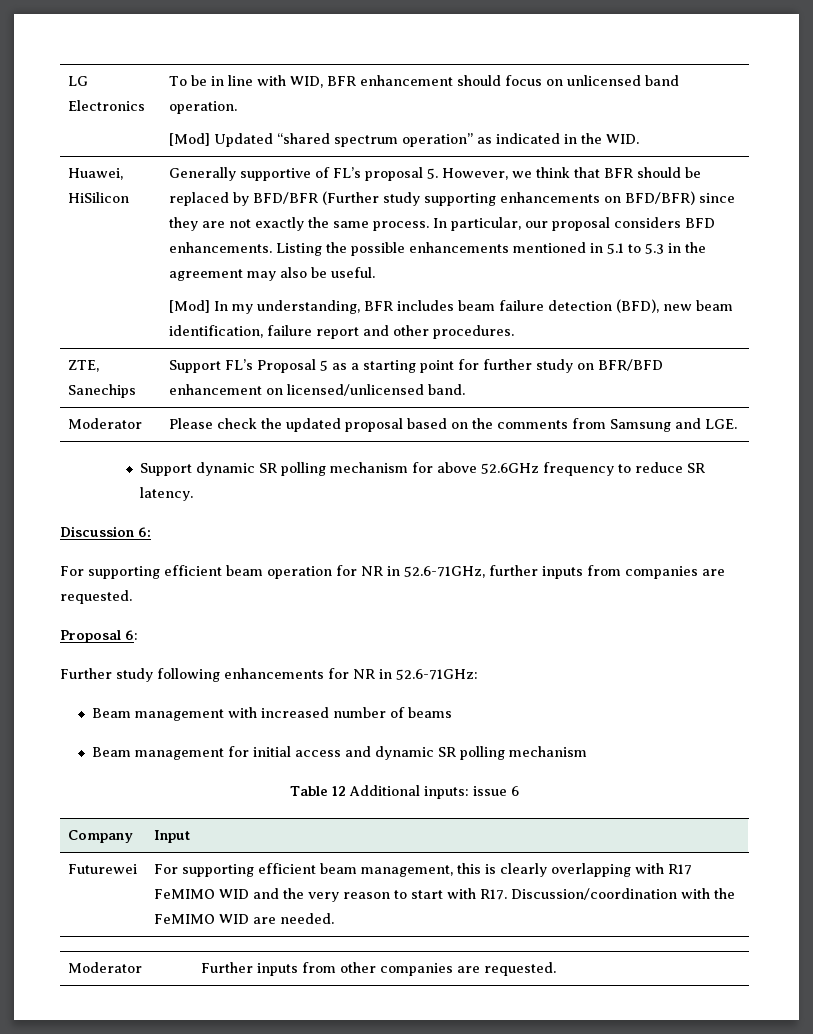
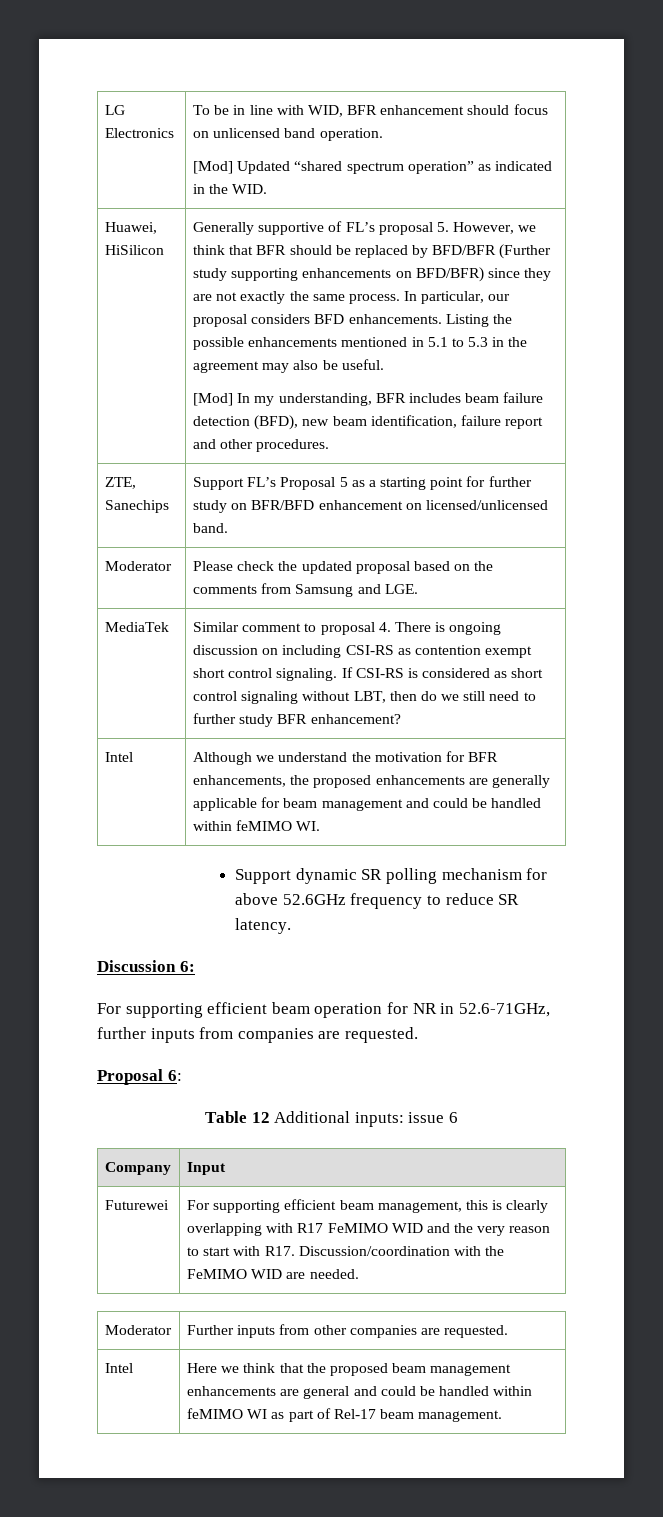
+ MediaTek | Similar comment to proposal 4. There is ongoing discussion on including CSI-RS as contention exempt short control signaling. If CSI-RS is considered as short control signaling without LBT, then do we still need to further study BFR enhancement?
+ Intel | Although we understand the motivation for BFR enhancements, the proposed enhancements are generally applicable for beam management and could be handled within feMIMO WI.
- Further study following enhancements for NR in 52.6-71GHz:
- Beam management with increased number of beams
- Beam management for initial access and dynamic SR polling mechanism
+ Intel | Here we think that the proposed beam management enhancements are general and could be handled within feMIMO WI as part of Rel-17 beam management.

